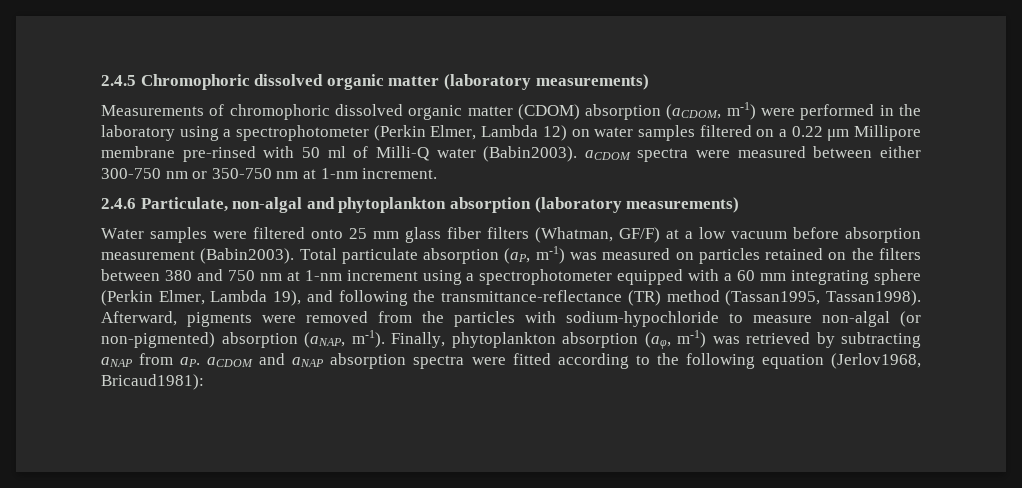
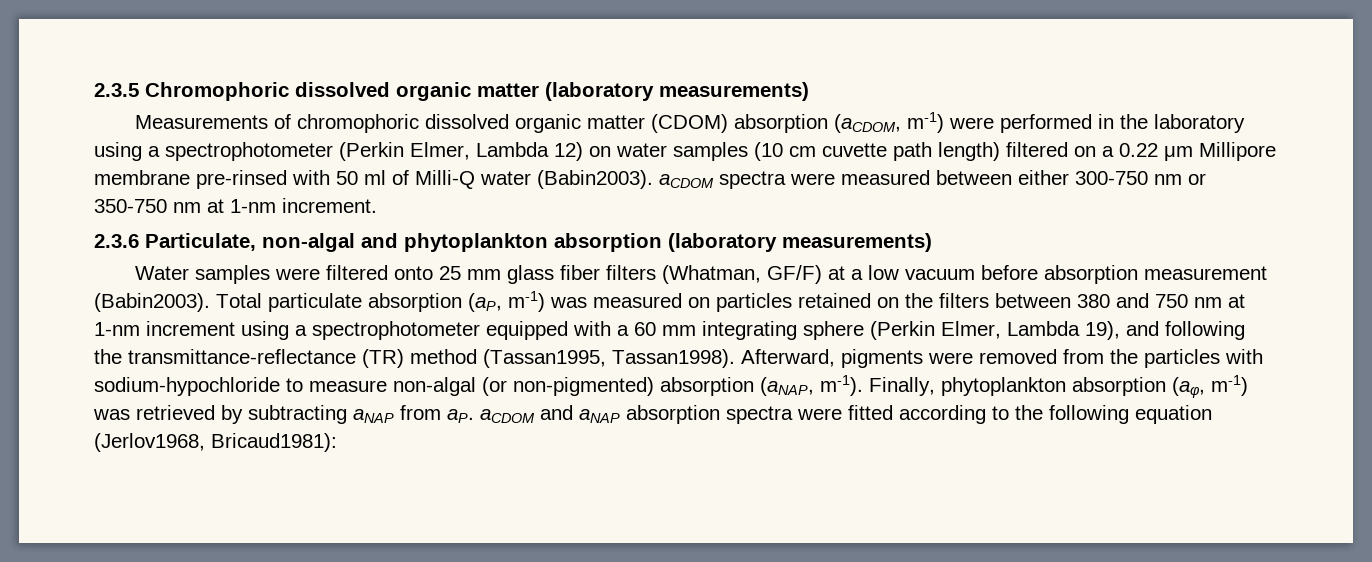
- 2.4.5 Chromophoric dissolved organic matter (laboratory measurements)
+ 2.3.5 Chromophoric dissolved organic matter (laboratory measurements)
- Measurements of chromophoric dissolved organic matter (CDOM) absorption (aCDOM, m-1) were performed in the laboratory using a spectrophotometer (Perkin Elmer, Lambda 12) on water samples filtered on a 0.22 μm Millipore membrane pre-rinsed with 50 ml of Milli-Q water (Babin2003). aCDOM spectra were measured between either 300-750 nm or 350-750 nm at 1-nm increment.
+ Measurements of chromophoric dissolved organic matter (CDOM) absorption (aCDOM, m-1) were performed in the laboratory using a spectrophotometer (Perkin Elmer, Lambda 12) on water samples (10 cm cuvette path length) filtered on a 0.22 μm Millipore membrane pre-rinsed with 50 ml of Milli-Q water (Babin2003). aCDOM spectra were measured between either 300-750 nm or 350-750 nm at 1-nm increment.
- 2.4.6 Particulate, non-algal and phytoplankton absorption (laboratory measurements)
+ 2.3.6 Particulate, non-algal and phytoplankton absorption (laboratory measurements)

